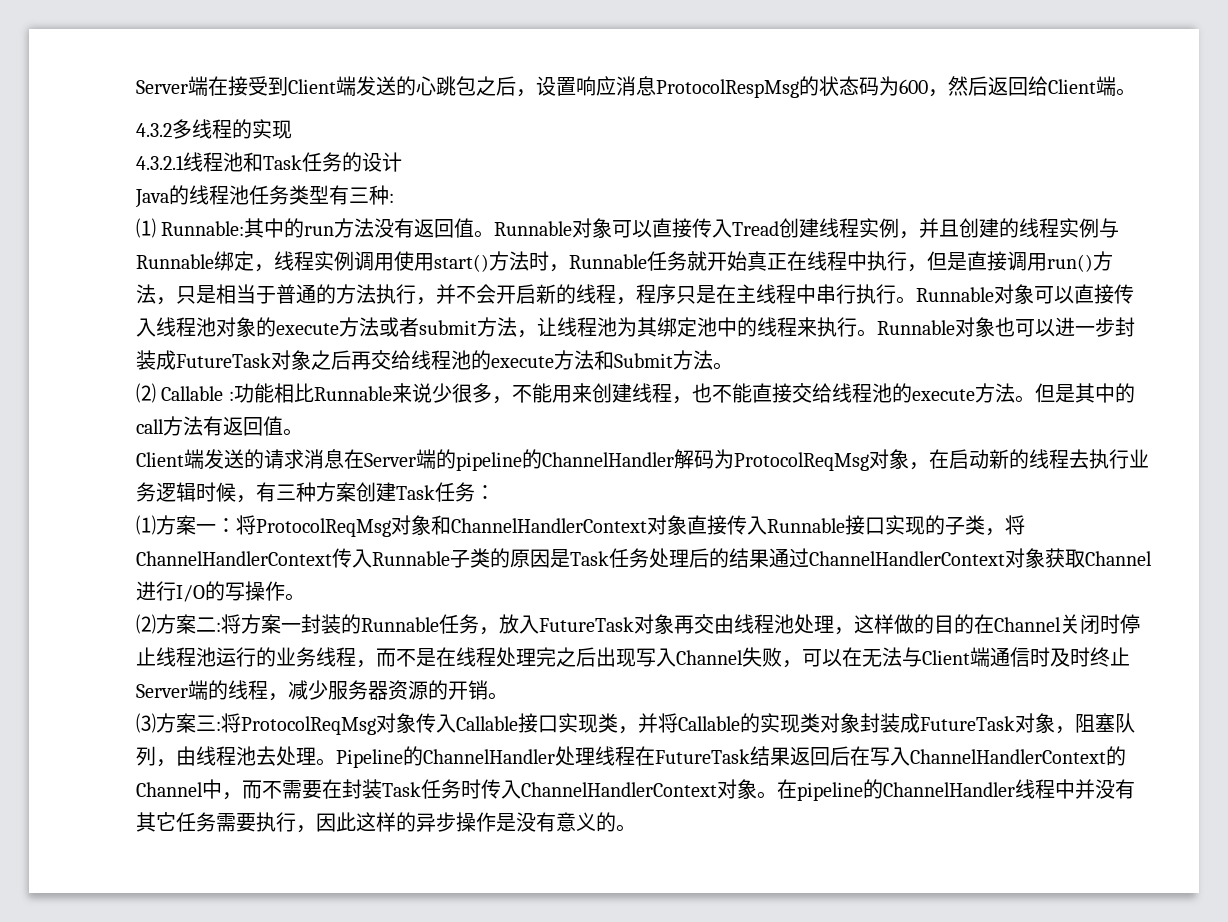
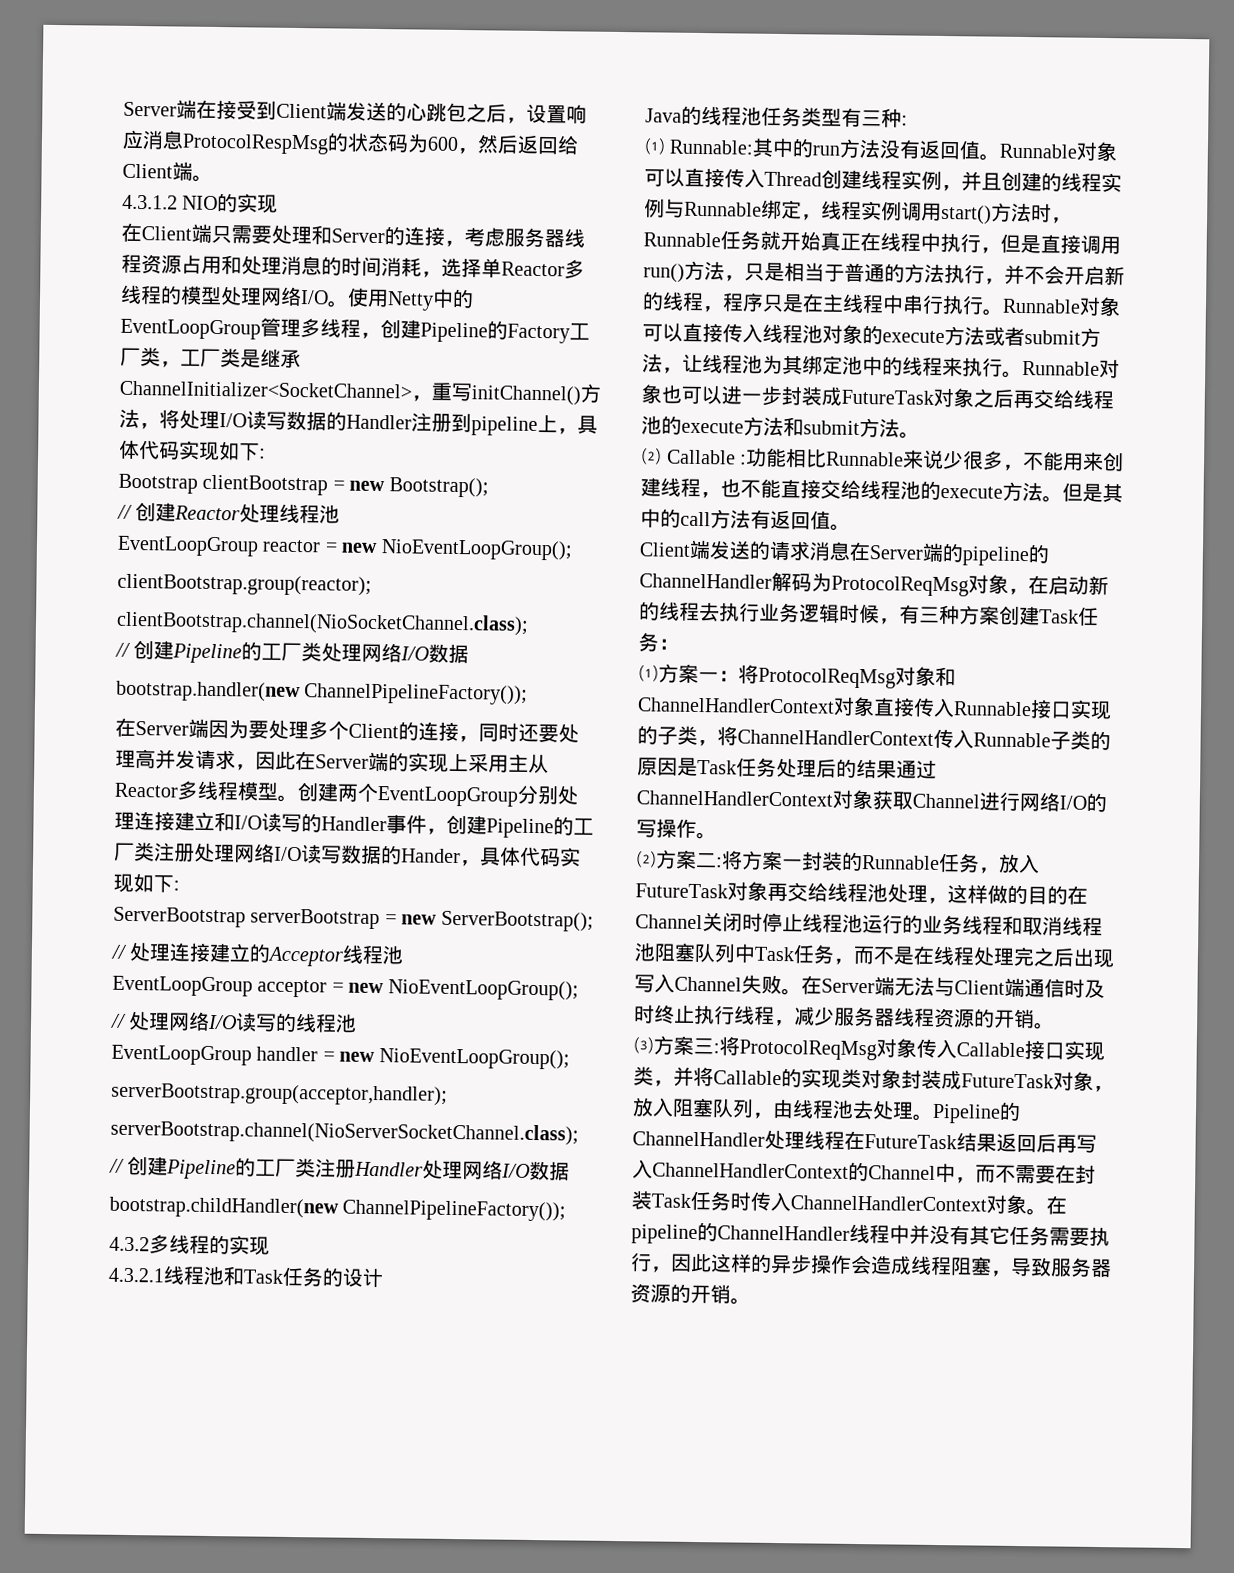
+ 4.3.1.2 NIO的实现
+ 在Client端只需要处理和Server的连接，考虑服务器线程资源占用和处理消息的时间消耗，选择单Reactor多线程的模型处理网络I/O。使用Netty中的EventLoopGroup管理多线程，创建Pipeline的Factory工厂类，工厂类是继承ChannelInitializer<SocketChannel>，重写initChannel()方法，将处理I/O读写数据的Handler注册到pipeline上，具体代码实现如下:
+ Bootstrap clientBootstrap = new Bootstrap();
+ // 创建Reactor处理线程池
+ EventLoopGroup reactor = new NioEventLoopGroup();
+ clientBootstrap.group(reactor);
+ clientBootstrap.channel(NioSocketChannel.class);
+ // 创建Pipeline的工厂类处理网络I/O数据
+ bootstrap.handler(new ChannelPipelineFactory());
+ 在Server端因为要处理多个Client的连接，同时还要处理高并发请求，因此在Server端的实现上采用主从Reactor多线程模型。创建两个EventLoopGroup分别处理连接建立和I/O读写的Handler事件，创建Pipeline的工厂类注册处理网络I/O读写数据的Hander，具体代码实现如下:
+ ServerBootstrap serverBootstrap = new ServerBootstrap();
+ // 处理连接建立的Acceptor线程池
+ EventLoopGroup acceptor = new NioEventLoopGroup();
+ // 处理网络I/O读写的线程池
+ EventLoopGroup handler = new NioEventLoopGroup();
+ serverBootstrap.group(acceptor,handler);
+ serverBootstrap.channel(NioServerSocketChannel.class);
+ // 创建Pipeline的工厂类注册Handler处理网络I/O数据
+ bootstrap.childHandler(new ChannelPipelineFactory());
- Runnable对象可以直接传入Tread创建线程实例，并且创建的线程实例与Runnable绑定，线程实例调用使用start()方法时，Runnable任务就开始真正在线程中执行，但是直接调用run()方法，只是相当于普通的方法执行，并不会开启新的线程，程序只是在主线程中串行执行。
+ Runnable对象可以直接传入Thread创建线程实例，并且创建的线程实例与Runnable绑定，线程实例调用start()方法时，Runnable任务就开始真正在线程中执行，但是直接调用run()方法，只是相当于普通的方法执行，并不会开启新的线程，程序只是在主线程中串行执行。
- Runnable对象也可以进一步封装成FutureTask对象之后再交给线程池的execute方法和Submit方法。
+ Runnable对象也可以进一步封装成FutureTask对象之后再交给线程池的execute方法和submit方法。
- ⑴方案一：将ProtocolReqMsg对象和ChannelHandlerContext对象直接传入Runnable接口实现的子类，将ChannelHandlerContext传入Runnable子类的原因是Task任务处理后的结果通过ChannelHandlerContext对象获取Channel进行I/O的写操作。
+ ⑴方案一：将ProtocolReqMsg对象和ChannelHandlerContext对象直接传入Runnable接口实现的子类，将ChannelHandlerContext传入Runnable子类的原因是Task任务处理后的结果通过ChannelHandlerContext对象获取Channel进行网络I/O的写操作。
- ⑵方案二:将方案一封装的Runnable任务，放入FutureTask对象再交由线程池处理，这样做的目的在Channel关闭时停止线程池运行的业务线程，而不是在线程处理完之后出现写入Channel失败，可以在无法与Client端通信时及时终止Server端的线程，减少服务器资源的开销。
+ ⑵方案二:将方案一封装的Runnable任务，放入FutureTask对象再交给线程池处理，这样做的目的在Channel关闭时停止线程池运行的业务线程和取消线程池阻塞队列中Task任务，而不是在线程处理完之后出现写入Channel失败。在Server端无法与Client端通信时及时终止执行线程，减少服务器线程资源的开销。
- ⑶方案三:将ProtocolReqMsg对象传入Callable接口实现类，并将Callable的实现类对象封装成FutureTask对象，阻塞队列，由线程池去处理。
+ ⑶方案三:将ProtocolReqMsg对象传入Callable接口实现类，并将Callable的实现类对象封装成FutureTask对象，放入阻塞队列，由线程池去处理。
- Pipeline的ChannelHandler处理线程在FutureTask结果返回后在写入ChannelHandlerContext的Channel中，而不需要在封装Task任务时传入ChannelHandlerContext对象。
+ Pipeline的ChannelHandler处理线程在FutureTask结果返回后再写入ChannelHandlerContext的Channel中，而不需要在封装Task任务时传入ChannelHandlerContext对象。
- 在pipeline的ChannelHandler线程中并没有其它任务需要执行，因此这样的异步操作是没有意义的。
+ 在pipeline的ChannelHandler线程中并没有其它任务需要执行，因此这样的异步操作会造成线程阻塞，导致服务器资源的开销。

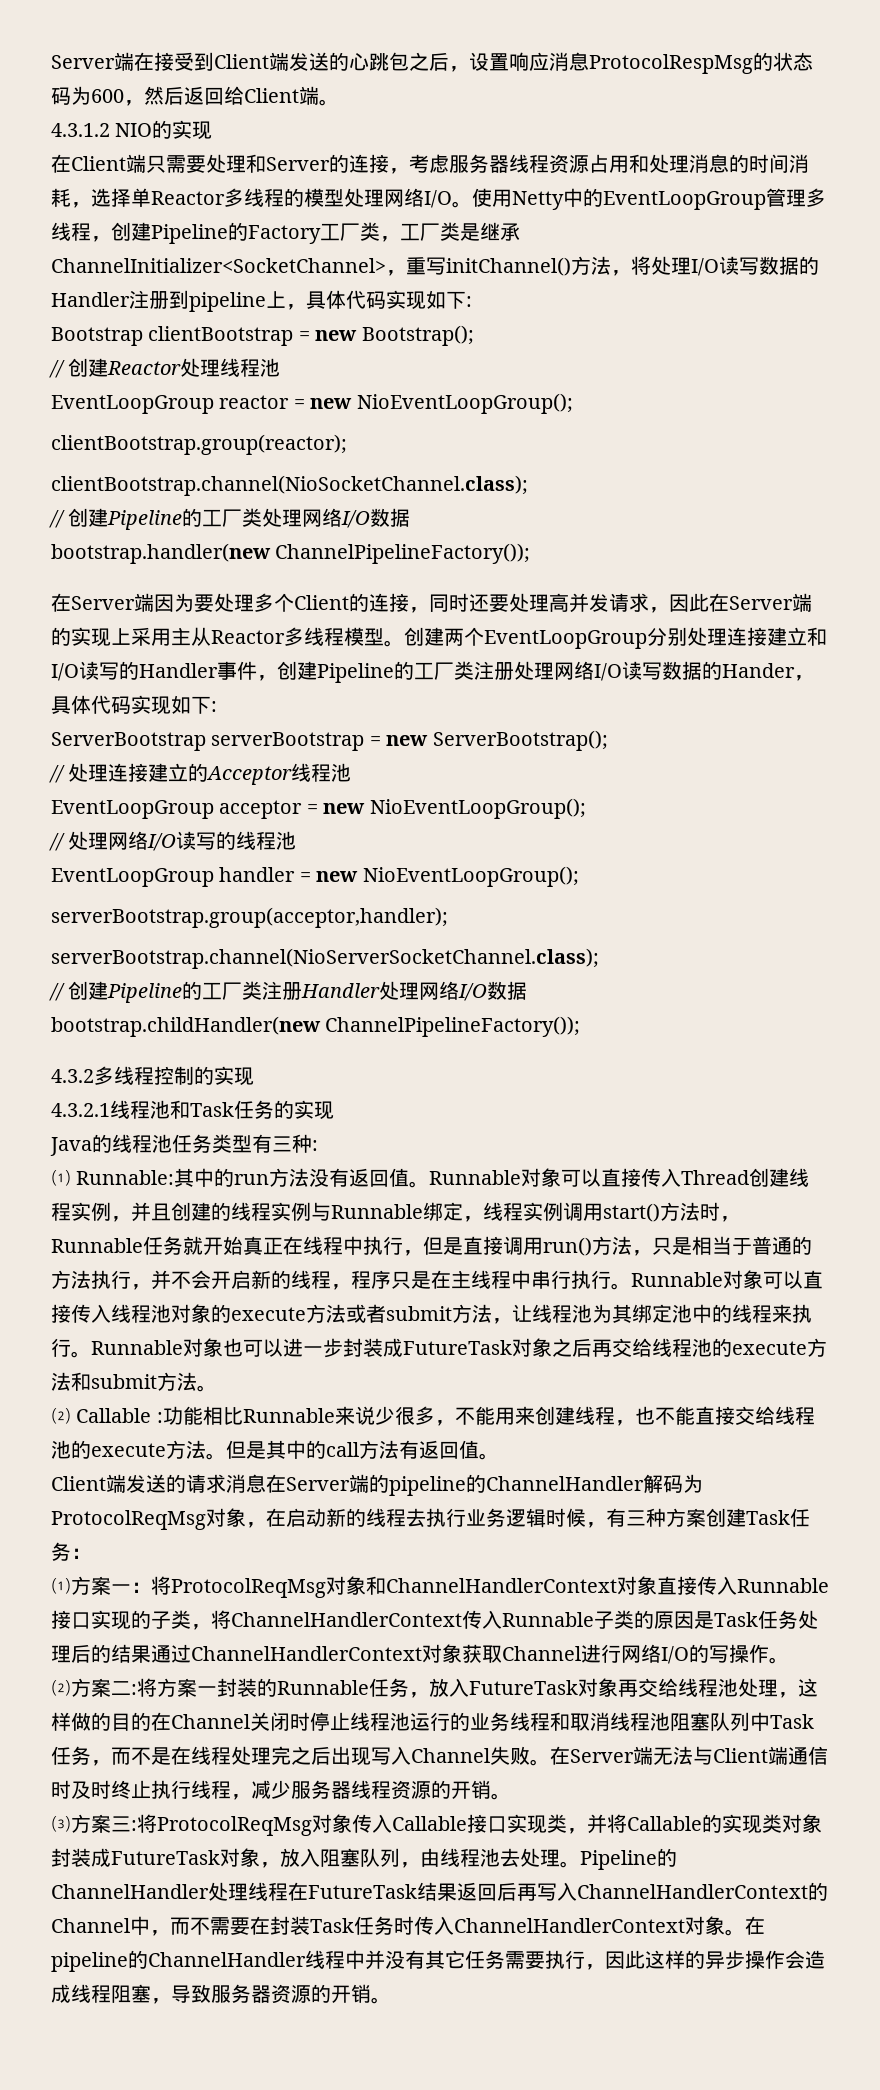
- 4.3.2多线程的实现
+ 4.3.2多线程控制的实现
- 4.3.2.1线程池和Task任务的设计
+ 4.3.2.1线程池和Task任务的实现

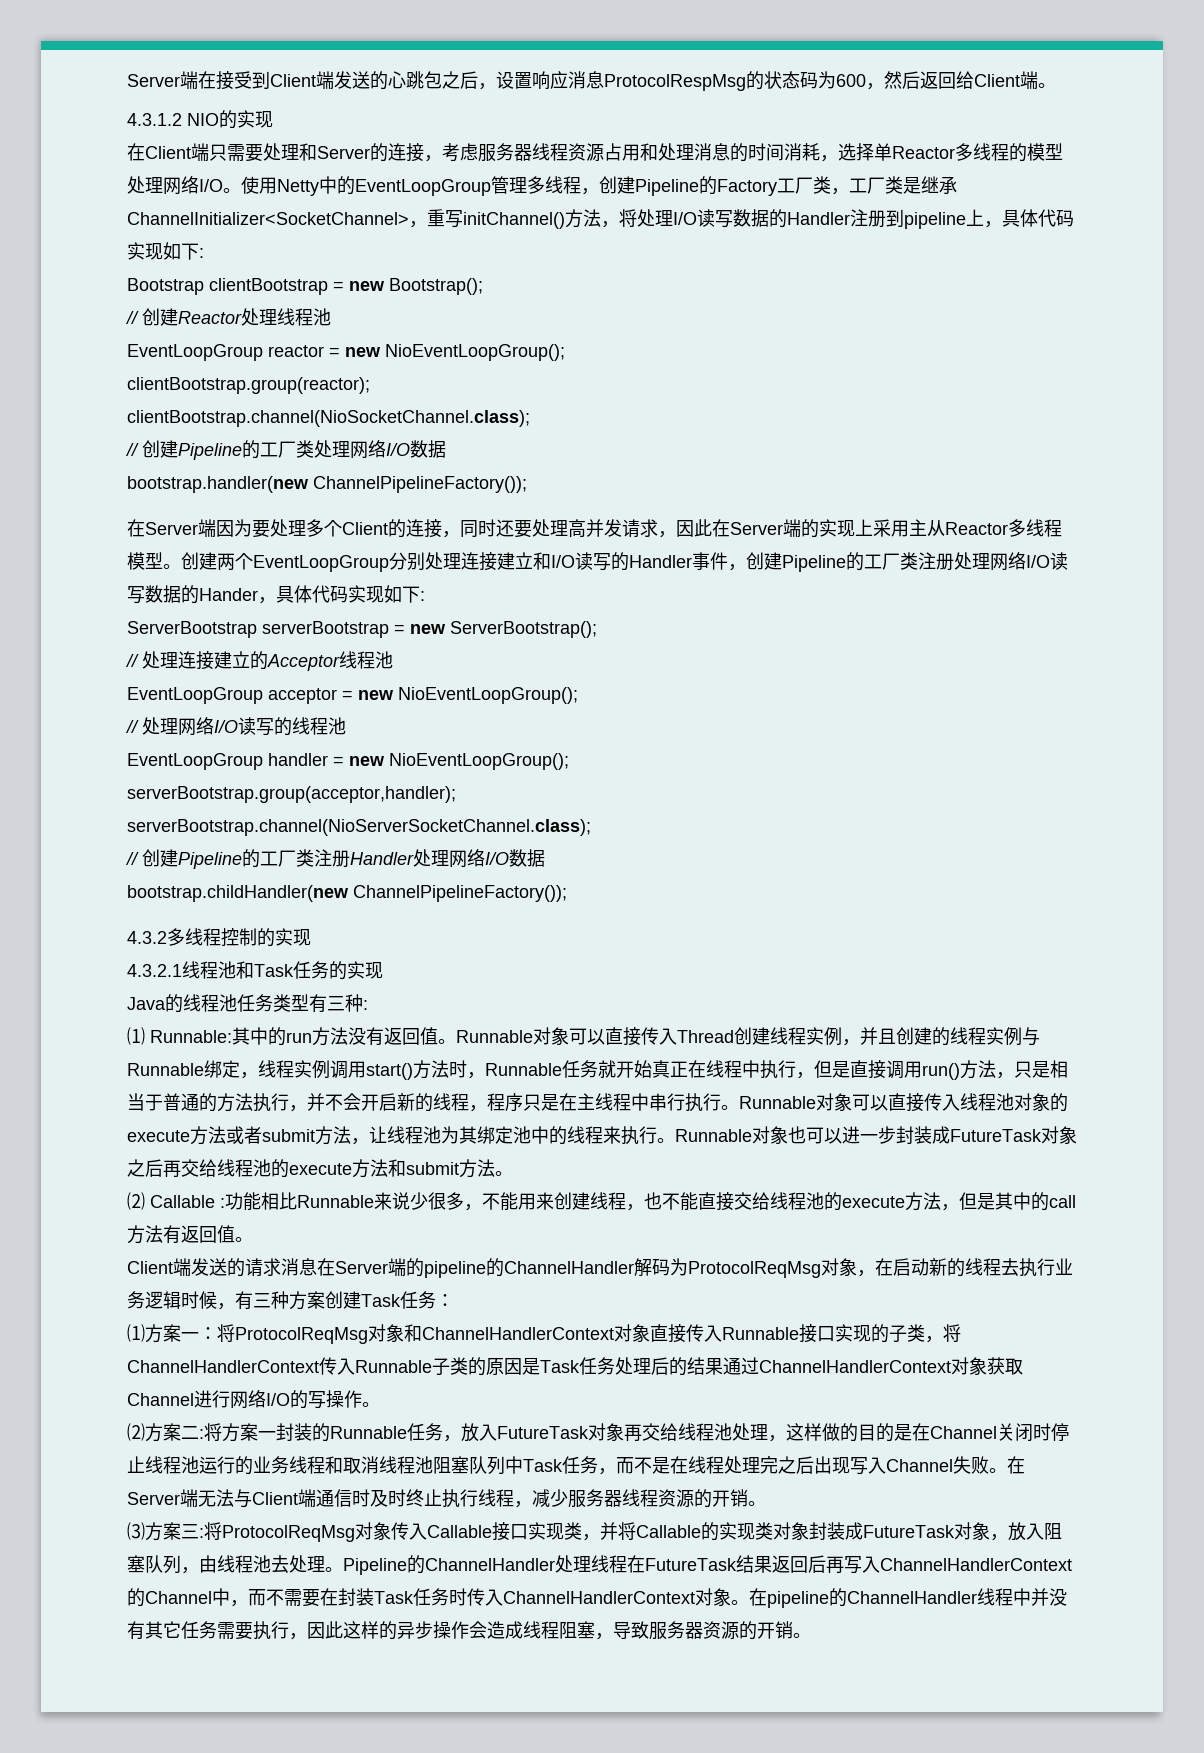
- ⑵ Callable :功能相比Runnable来说少很多，不能用来创建线程，也不能直接交给线程池的execute方法。但是其中的call方法有返回值。
+ ⑵ Callable :功能相比Runnable来说少很多，不能用来创建线程，也不能直接交给线程池的execute方法，但是其中的call方法有返回值。
- ⑵方案二:将方案一封装的Runnable任务，放入FutureTask对象再交给线程池处理，这样做的目的在Channel关闭时停止线程池运行的业务线程和取消线程池阻塞队列中Task任务，而不是在线程处理完之后出现写入Channel失败。
+ ⑵方案二:将方案一封装的Runnable任务，放入FutureTask对象再交给线程池处理，这样做的目的是在Channel关闭时停止线程池运行的业务线程和取消线程池阻塞队列中Task任务，而不是在线程处理完之后出现写入Channel失败。

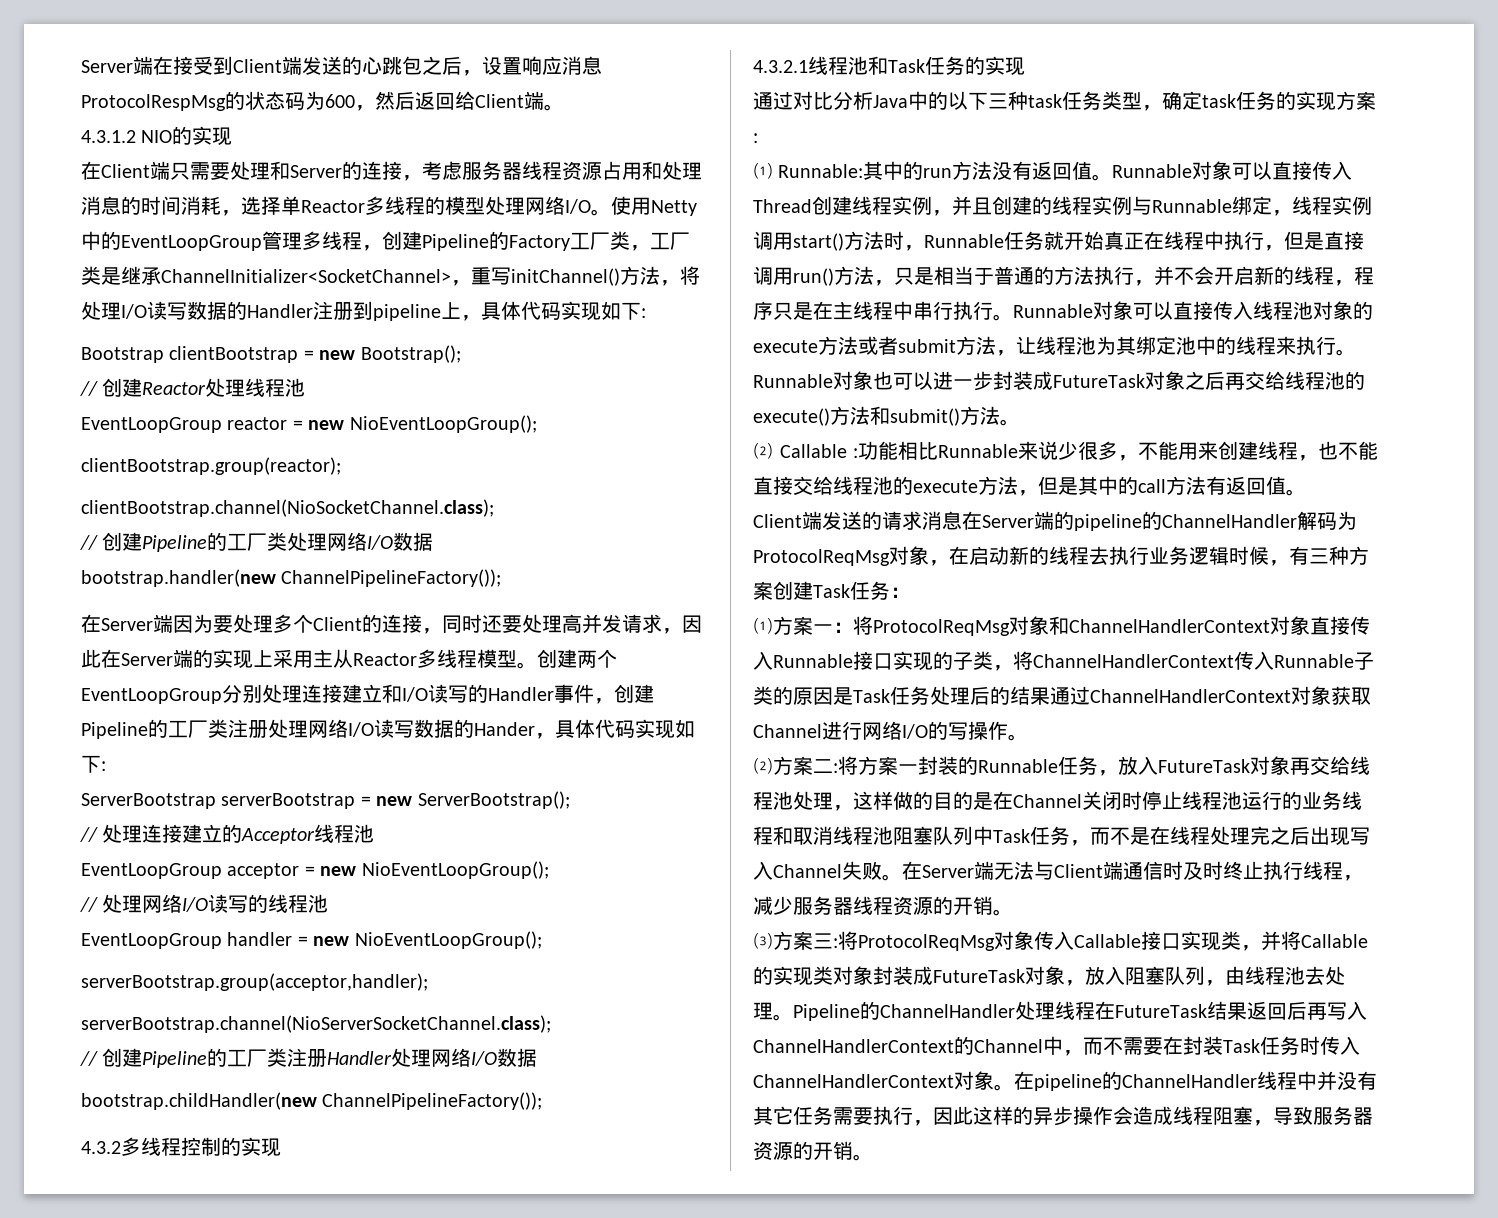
- Java的线程池任务类型有三种:
+ 通过对比分析Java中的以下三种task任务类型，确定task任务的实现方案:
- Runnable对象也可以进一步封装成FutureTask对象之后再交给线程池的execute方法和submit方法。
+ Runnable对象也可以进一步封装成FutureTask对象之后再交给线程池的execute()方法和submit()方法。

